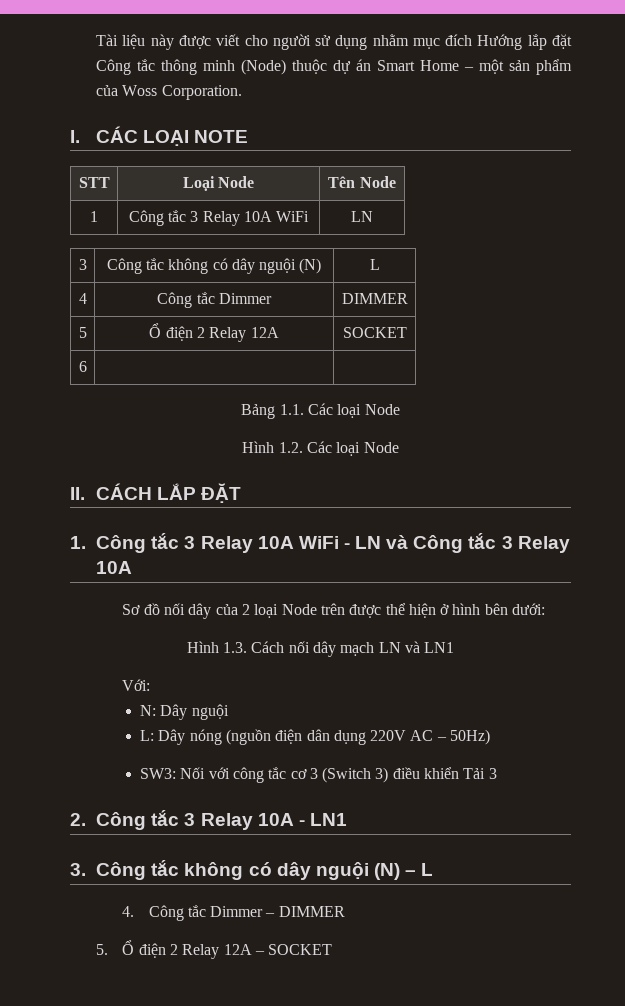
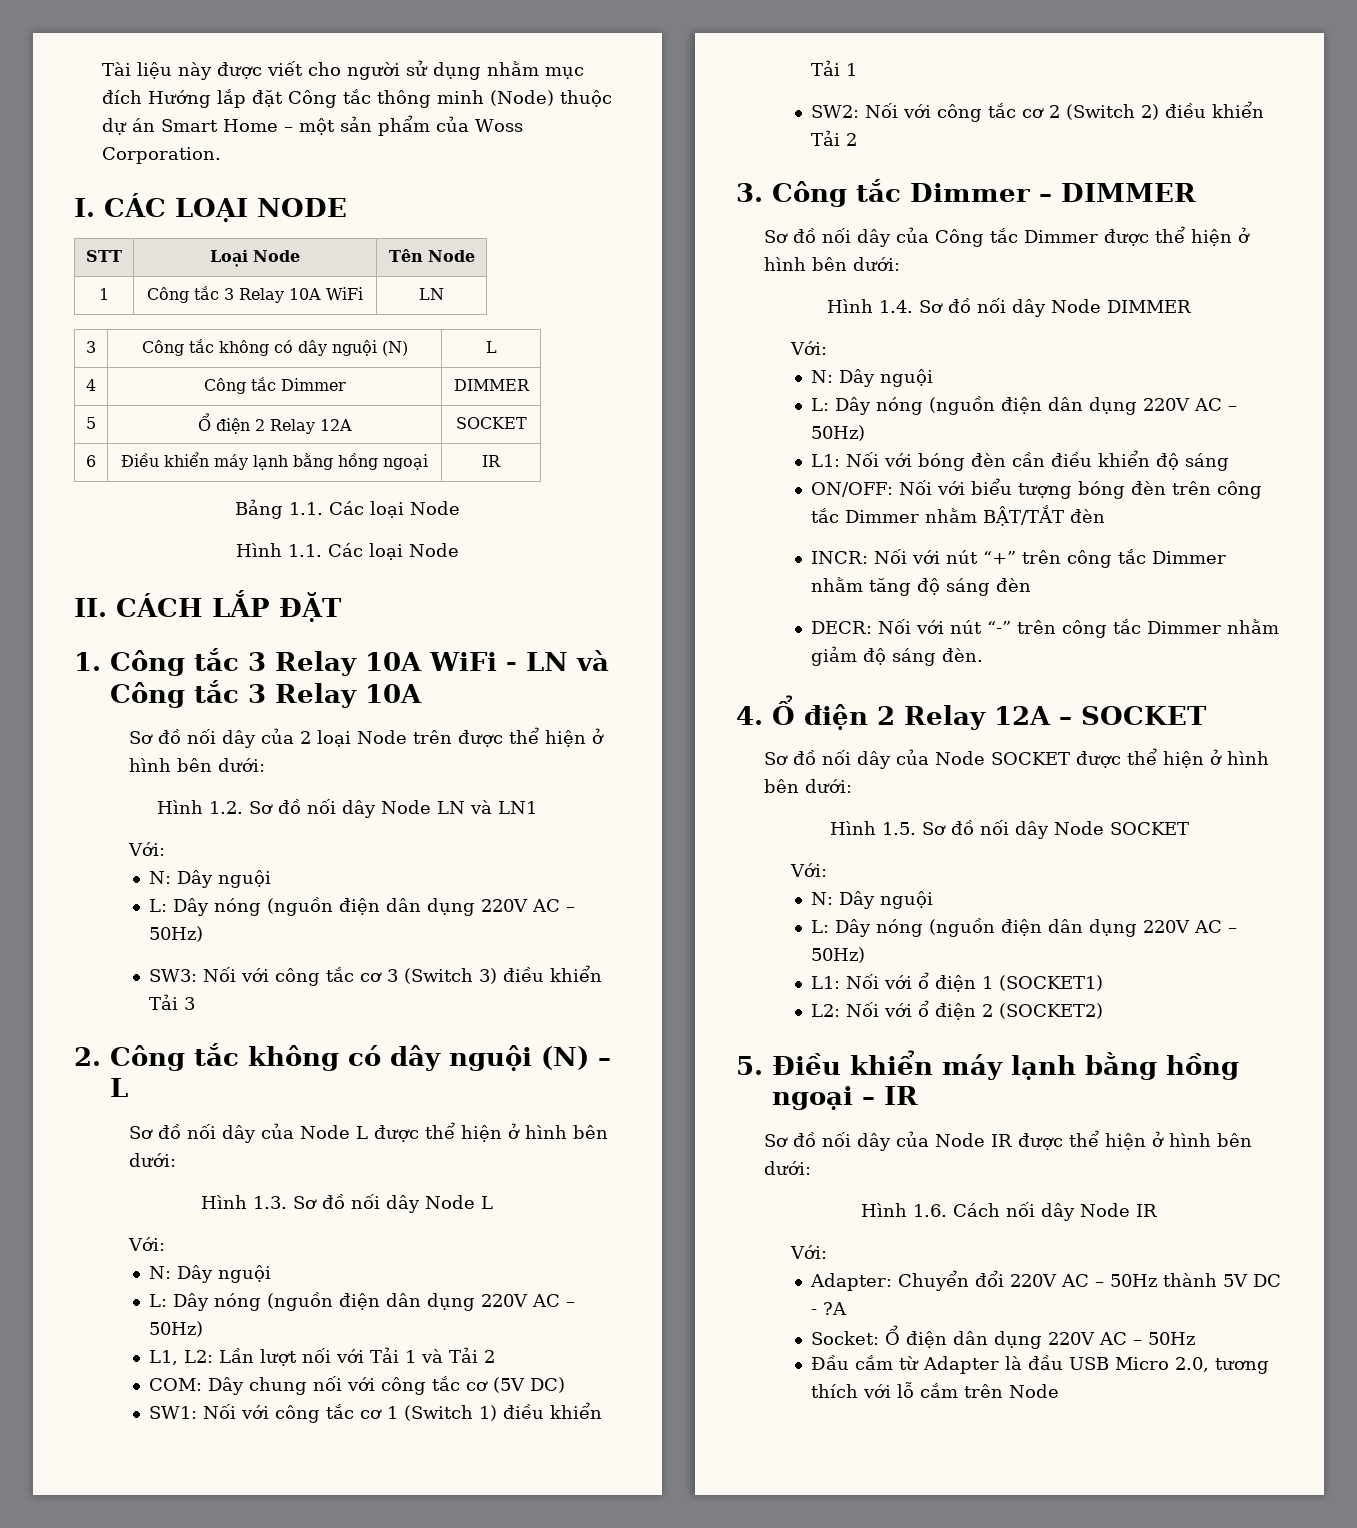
- I. CÁC LOẠI NOTE
+ I. CÁC LOẠI NODE
- 6 | |
+ 6 | Điều khiển máy lạnh bằng hồng ngoại | IR
- Hình 1.2. Các loại Node
+ Hình 1.1. Các loại Node
- Hình 1.3. Cách nối dây mạch LN và LN1
+ Hình 1.2. Sơ đồ nối dây Node LN và LN1
- 2. Công tắc 3 Relay 10A - LN1
- 3. Công tắc không có dây nguội (N) – L
+ 2. Công tắc không có dây nguội (N) – L
- 4. Công tắc Dimmer – DIMMER
+ Sơ đồ nối dây của Node L được thể hiện ở hình bên dưới:
+ Hình 1.3. Sơ đồ nối dây Node L
+ Với:
+ N: Dây nguội
+ L: Dây nóng (nguồn điện dân dụng 220V AC – 50Hz)
+ L1, L2: Lần lượt nối với Tải 1 và Tải 2
+ COM: Dây chung nối với công tắc cơ (5V DC)
+ SW1: Nối với công tắc cơ 1 (Switch 1) điều khiển Tải 1
+ SW2: Nối với công tắc cơ 2 (Switch 2) điều khiển Tải 2
+ 3. Công tắc Dimmer – DIMMER
- 5. Ổ điện 2 Relay 12A – SOCKET
+ Sơ đồ nối dây của Công tắc Dimmer được thể hiện ở hình bên dưới:
+ Hình 1.4. Sơ đồ nối dây Node DIMMER
+ Với:
+ N: Dây nguội
+ L: Dây nóng (nguồn điện dân dụng 220V AC – 50Hz)
+ L1: Nối với bóng đèn cần điều khiển độ sáng
+ ON/OFF: Nối với biểu tượng bóng đèn trên công tắc Dimmer nhằm BẬT/TẮT đèn
+ INCR: Nối với nút “+” trên công tắc Dimmer nhằm tăng độ sáng đèn
+ DECR: Nối với nút “-” trên công tắc Dimmer nhằm giảm độ sáng đèn.
+ 4. Ổ điện 2 Relay 12A – SOCKET
+ Sơ đồ nối dây của Node SOCKET được thể hiện ở hình bên dưới:
+ Hình 1.5. Sơ đồ nối dây Node SOCKET
+ Với:
+ N: Dây nguội
+ L: Dây nóng (nguồn điện dân dụng 220V AC – 50Hz)
+ L1: Nối với ổ điện 1 (SOCKET1)
+ L2: Nối với ổ điện 2 (SOCKET2)
+ 5. Điều khiển máy lạnh bằng hồng ngoại – IR
+ Sơ đồ nối dây của Node IR được thể hiện ở hình bên dưới:
+ Hình 1.6. Cách nối dây Node IR
+ Với:
+ Adapter: Chuyển đổi 220V AC – 50Hz thành 5V DC - ?A
+ Socket: Ổ điện dân dụng 220V AC – 50Hz
+ Đầu cắm từ Adapter là đầu USB Micro 2.0, tương thích với lỗ cắm trên Node

